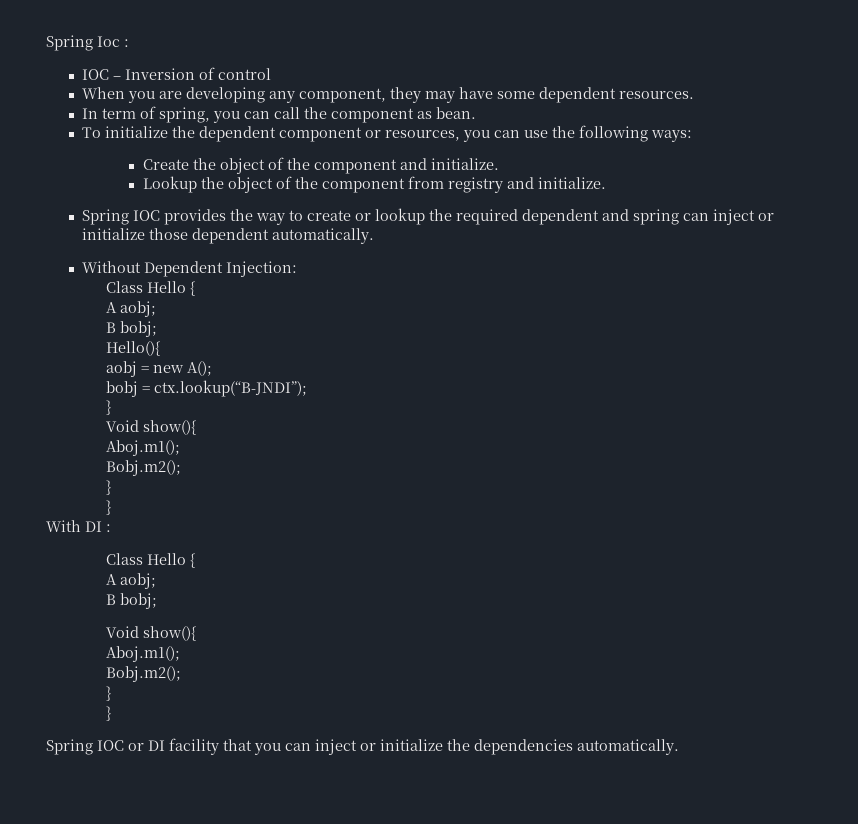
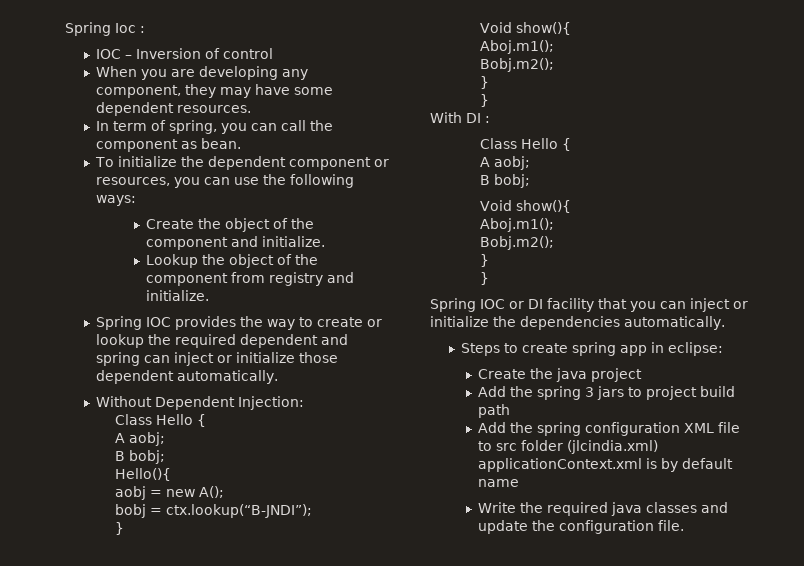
+ Steps to create spring app in eclipse:
+ Create the java project
+ Add the spring 3 jars to project build path
+ Add the spring configuration XML file to src folder (jlcindia.xml) applicationContext.xml is by default name
+ Write the required java classes and update the configuration file.

